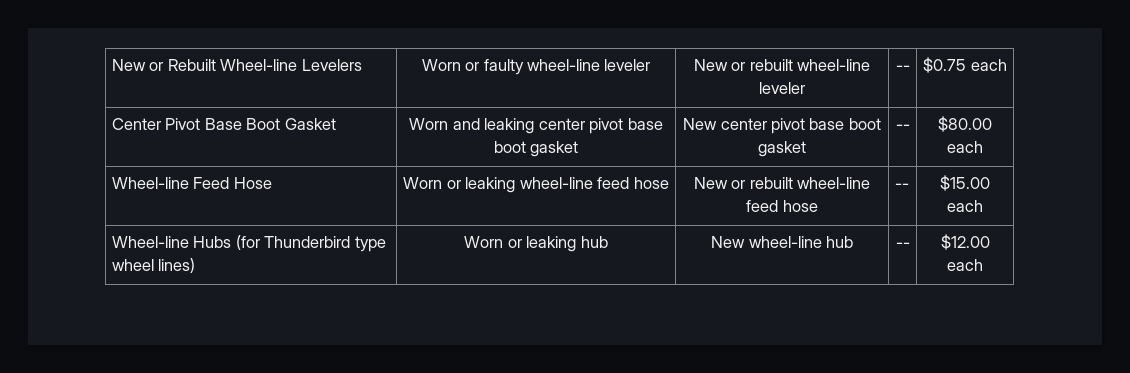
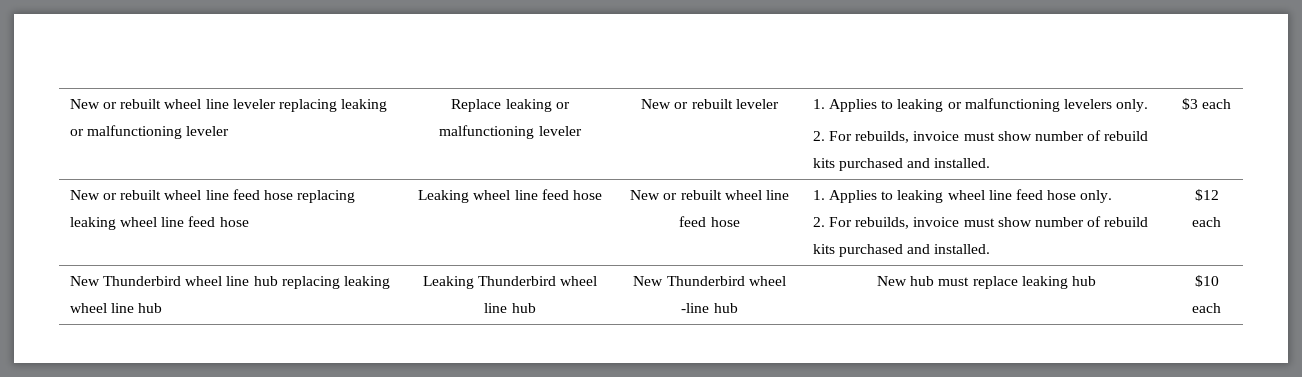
- New or Rebuilt Wheel-line Levelers | Worn or faulty wheel-line leveler
+ New or rebuilt wheel line leveler replacing leaking or malfunctioning leveler | Replace leaking or malfunctioning leveler
- New or rebuilt wheel-line leveler | -- | $0.75 each
- Center Pivot Base Boot Gasket | Worn and leaking center pivot base boot gasket | New center pivot base boot gasket | -- | $80.00 each
- Wheel-line Feed Hose | Worn or leaking wheel-line feed hose | New or rebuilt wheel-line feed hose | -- | $15.00 each
- Wheel-line Hubs (for Thunderbird type wheel lines) | Worn or leaking hub | New wheel-line hub | -- | $12.00 each
+ New or rebuilt leveler | 1. Applies to leaking or malfunctioning levelers only.
+ 2. For rebuilds, invoice must show number of rebuild kits purchased and installed. | $3 each
+ New or rebuilt wheel line feed hose replacing leaking wheel line feed hose | Leaking wheel line feed hose | New or rebuilt wheel line feed hose | 1. Applies to leaking wheel line feed hose only.
+ 2. For rebuilds, invoice must show number of rebuild kits purchased and installed. | $12 each
+ New Thunderbird wheel line hub replacing leaking wheel line hub | Leaking Thunderbird wheel line hub | New Thunderbird wheel -line hub | New hub must replace leaking hub | $10 each

